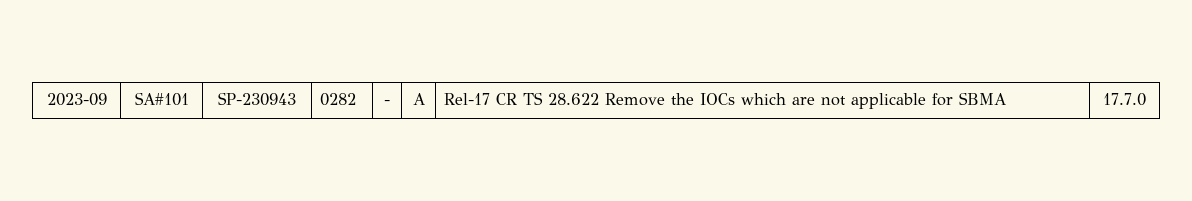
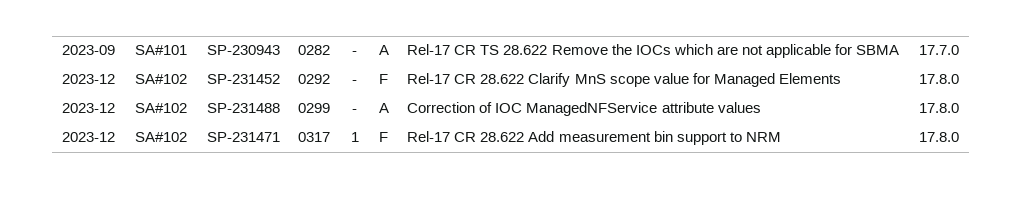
+ 2023-12 | SA#102 | SP-231452 | 0292 | - | F | Rel-17 CR 28.622 Clarify MnS scope value for Managed Elements | 17.8.0
+ 2023-12 | SA#102 | SP-231488 | 0299 | - | A | Correction of IOC ManagedNFService attribute values | 17.8.0
+ 2023-12 | SA#102 | SP-231471 | 0317 | 1 | F | Rel-17 CR 28.622 Add measurement bin support to NRM | 17.8.0

